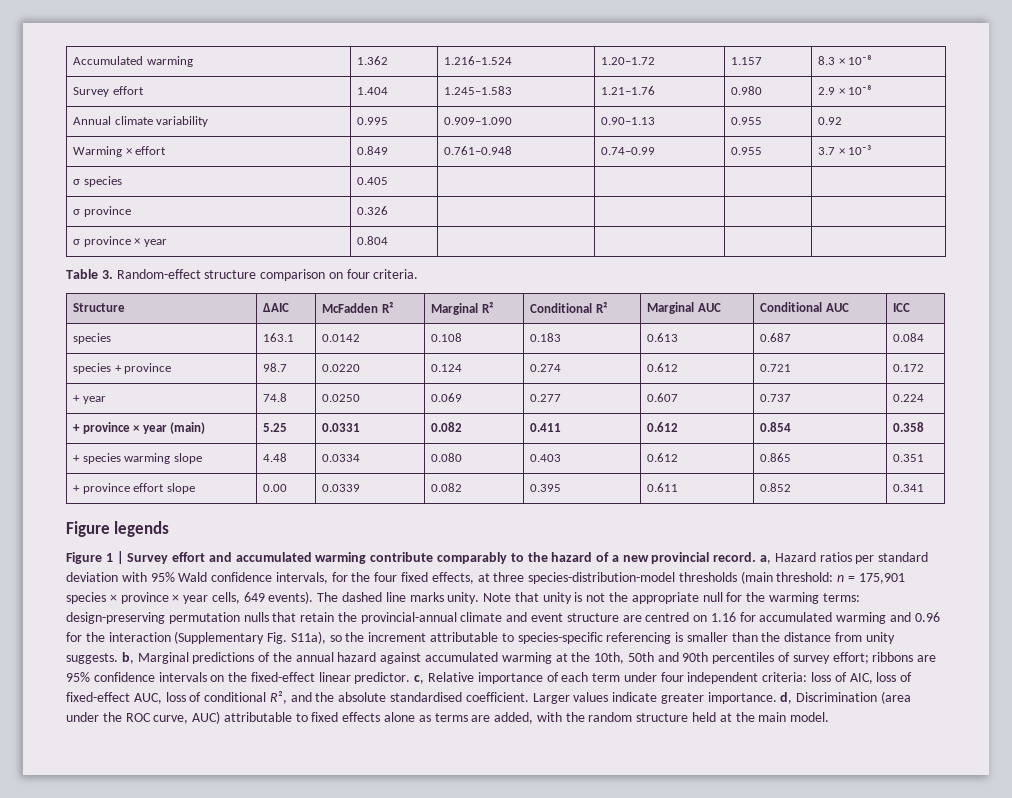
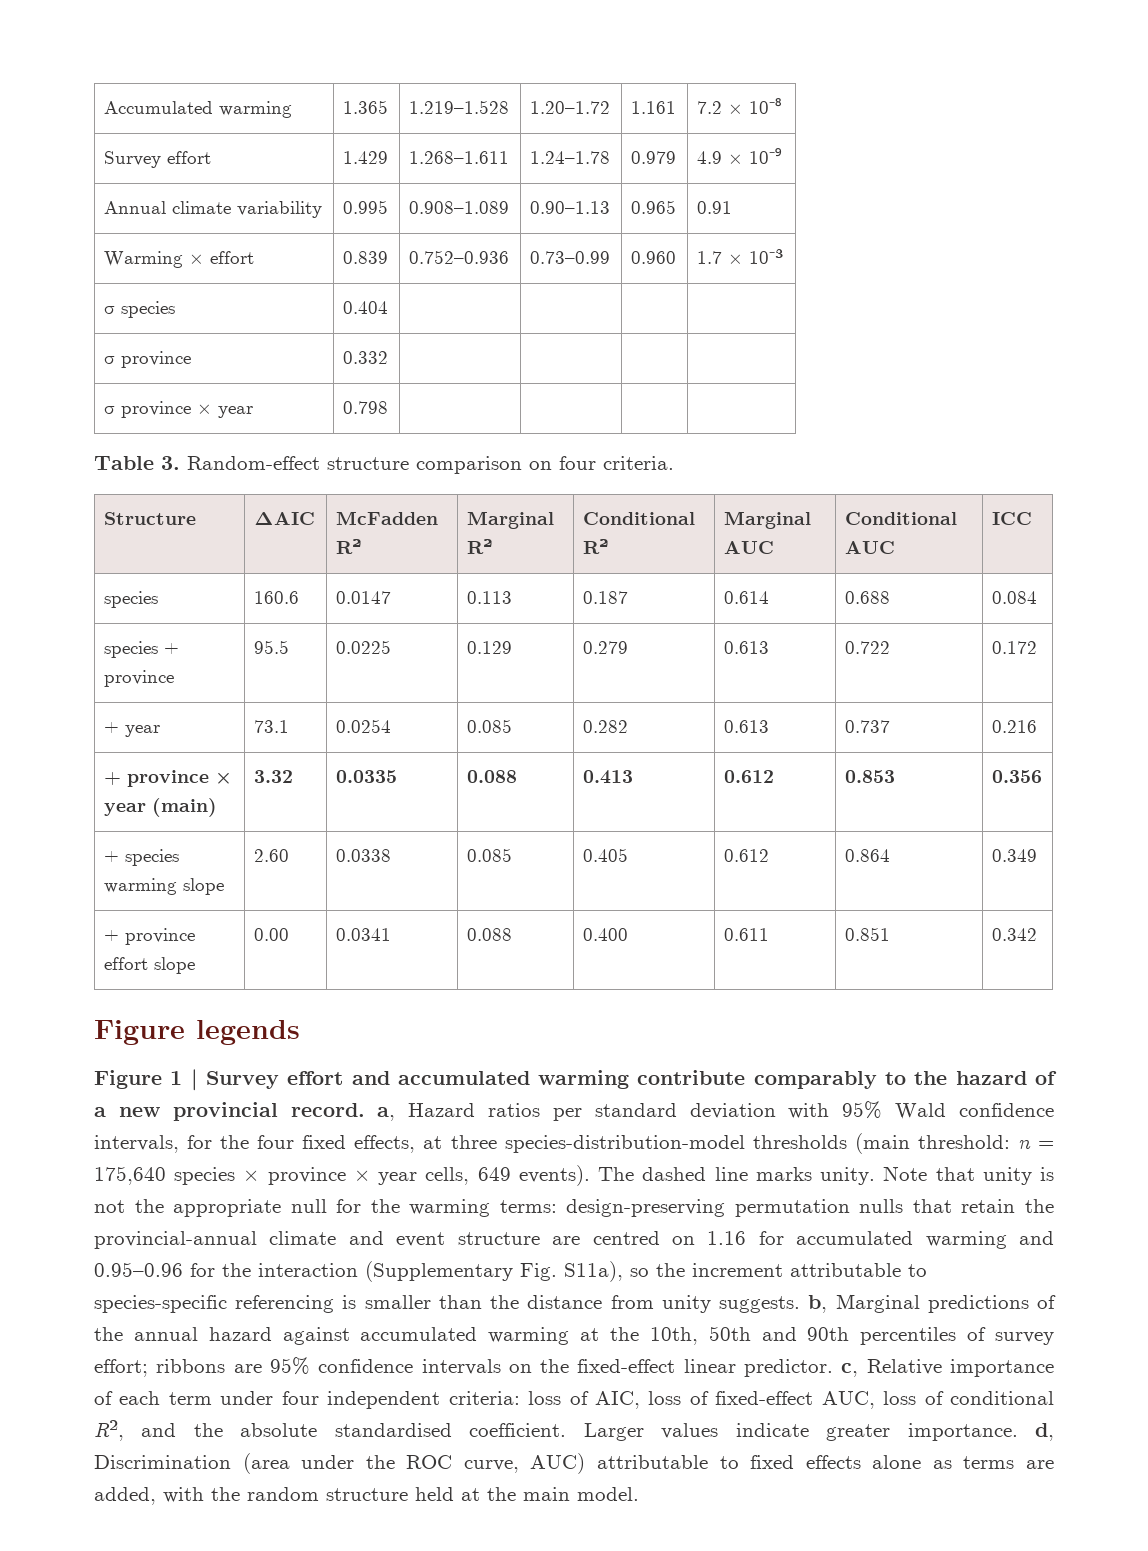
- Accumulated warming | 1.362 | 1.216–1.524 | 1.20–1.72 | 1.157 | 8.3 × 10⁻⁸
+ Accumulated warming | 1.365 | 1.219–1.528 | 1.20–1.72 | 1.161 | 7.2 × 10⁻⁸
- Survey effort | 1.404 | 1.245–1.583 | 1.21–1.76 | 0.980 | 2.9 × 10⁻⁸
+ Survey effort | 1.429 | 1.268–1.611 | 1.24–1.78 | 0.979 | 4.9 × 10⁻⁹
- Annual climate variability | 0.995 | 0.909–1.090 | 0.90–1.13 | 0.955 | 0.92
+ Annual climate variability | 0.995 | 0.908–1.089 | 0.90–1.13 | 0.965 | 0.91
- Warming × effort | 0.849 | 0.761–0.948 | 0.74–0.99 | 0.955 | 3.7 × 10⁻³
+ Warming × effort | 0.839 | 0.752–0.936 | 0.73–0.99 | 0.960 | 1.7 × 10⁻³
- σ species | 0.405 | | | |
+ σ species | 0.404 | | | |
- σ province | 0.326 | | | |
+ σ province | 0.332 | | | |
- σ province × year | 0.804 | | | |
+ σ province × year | 0.798 | | | |
- species | 163.1 | 0.0142 | 0.108 | 0.183 | 0.613 | 0.687 | 0.084
- species + province | 98.7 | 0.0220 | 0.124 | 0.274 | 0.612 | 0.721 | 0.172
- + year | 74.8 | 0.0250 | 0.069 | 0.277 | 0.607 | 0.737 | 0.224
+ species | 160.6 | 0.0147 | 0.113 | 0.187 | 0.614 | 0.688 | 0.084
+ species + province | 95.5 | 0.0225 | 0.129 | 0.279 | 0.613 | 0.722 | 0.172
+ + year | 73.1 | 0.0254 | 0.085 | 0.282 | 0.613 | 0.737 | 0.216
- + province × year (main) | 5.25 | 0.0331 | 0.082 | 0.411 | 0.612 | 0.854 | 0.358
+ + province × year (main) | 3.32 | 0.0335 | 0.088 | 0.413 | 0.612 | 0.853 | 0.356
- + species warming slope | 4.48 | 0.0334 | 0.080 | 0.403 | 0.612 | 0.865 | 0.351
+ + species warming slope | 2.60 | 0.0338 | 0.085 | 0.405 | 0.612 | 0.864 | 0.349
- + province effort slope | 0.00 | 0.0339 | 0.082 | 0.395 | 0.611 | 0.852 | 0.341
+ + province effort slope | 0.00 | 0.0341 | 0.088 | 0.400 | 0.611 | 0.851 | 0.342
- Figure 1 | Survey effort and accumulated warming contribute comparably to the hazard of a new provincial record. a, Hazard ratios per standard deviation with 95% Wald confidence intervals, for the four fixed effects, at three species-distribution-model thresholds (main threshold: n = 175,901 species × province × year cells, 649 events).
+ Figure 1 | Survey effort and accumulated warming contribute comparably to the hazard of a new provincial record. a, Hazard ratios per standard deviation with 95% Wald confidence intervals, for the four fixed effects, at three species-distribution-model thresholds (main threshold: n = 175,640 species × province × year cells, 649 events).
- design-preserving permutation nulls that retain the provincial-annual climate and event structure are centred on 1.16 for accumulated warming and 0.96 for the interaction (Supplementary Fig. S11a), so the increment attributable to species-specific referencing is smaller than the distance from unity suggests. b, Marginal predictions of the annual hazard against accumulated warming at the 10th, 50th and 90th percentiles of survey effort;
+ design-preserving permutation nulls that retain the provincial-annual climate and event structure are centred on 1.16 for accumulated warming and 0.95–0.96 for the interaction (Supplementary Fig. S11a), so the increment attributable to species-specific referencing is smaller than the distance from unity suggests. b, Marginal predictions of the annual hazard against accumulated warming at the 10th, 50th and 90th percentiles of survey effort;

